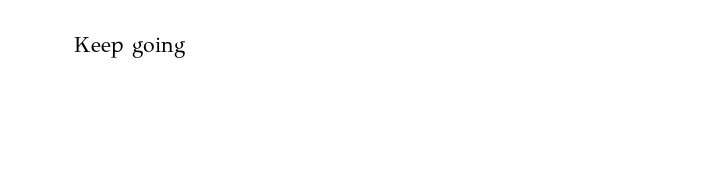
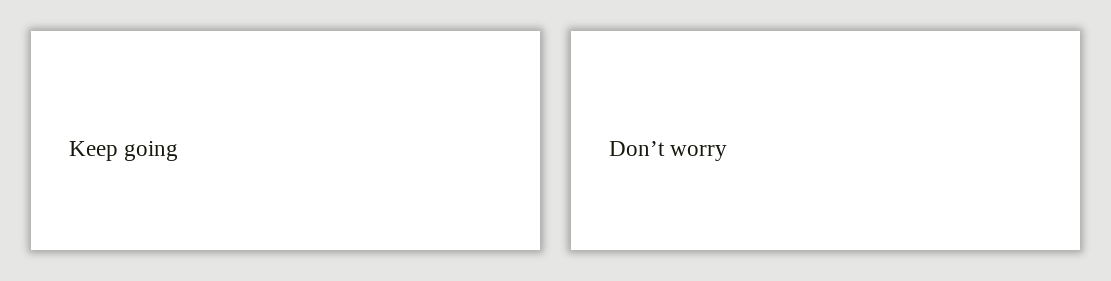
+ Don’t worry

